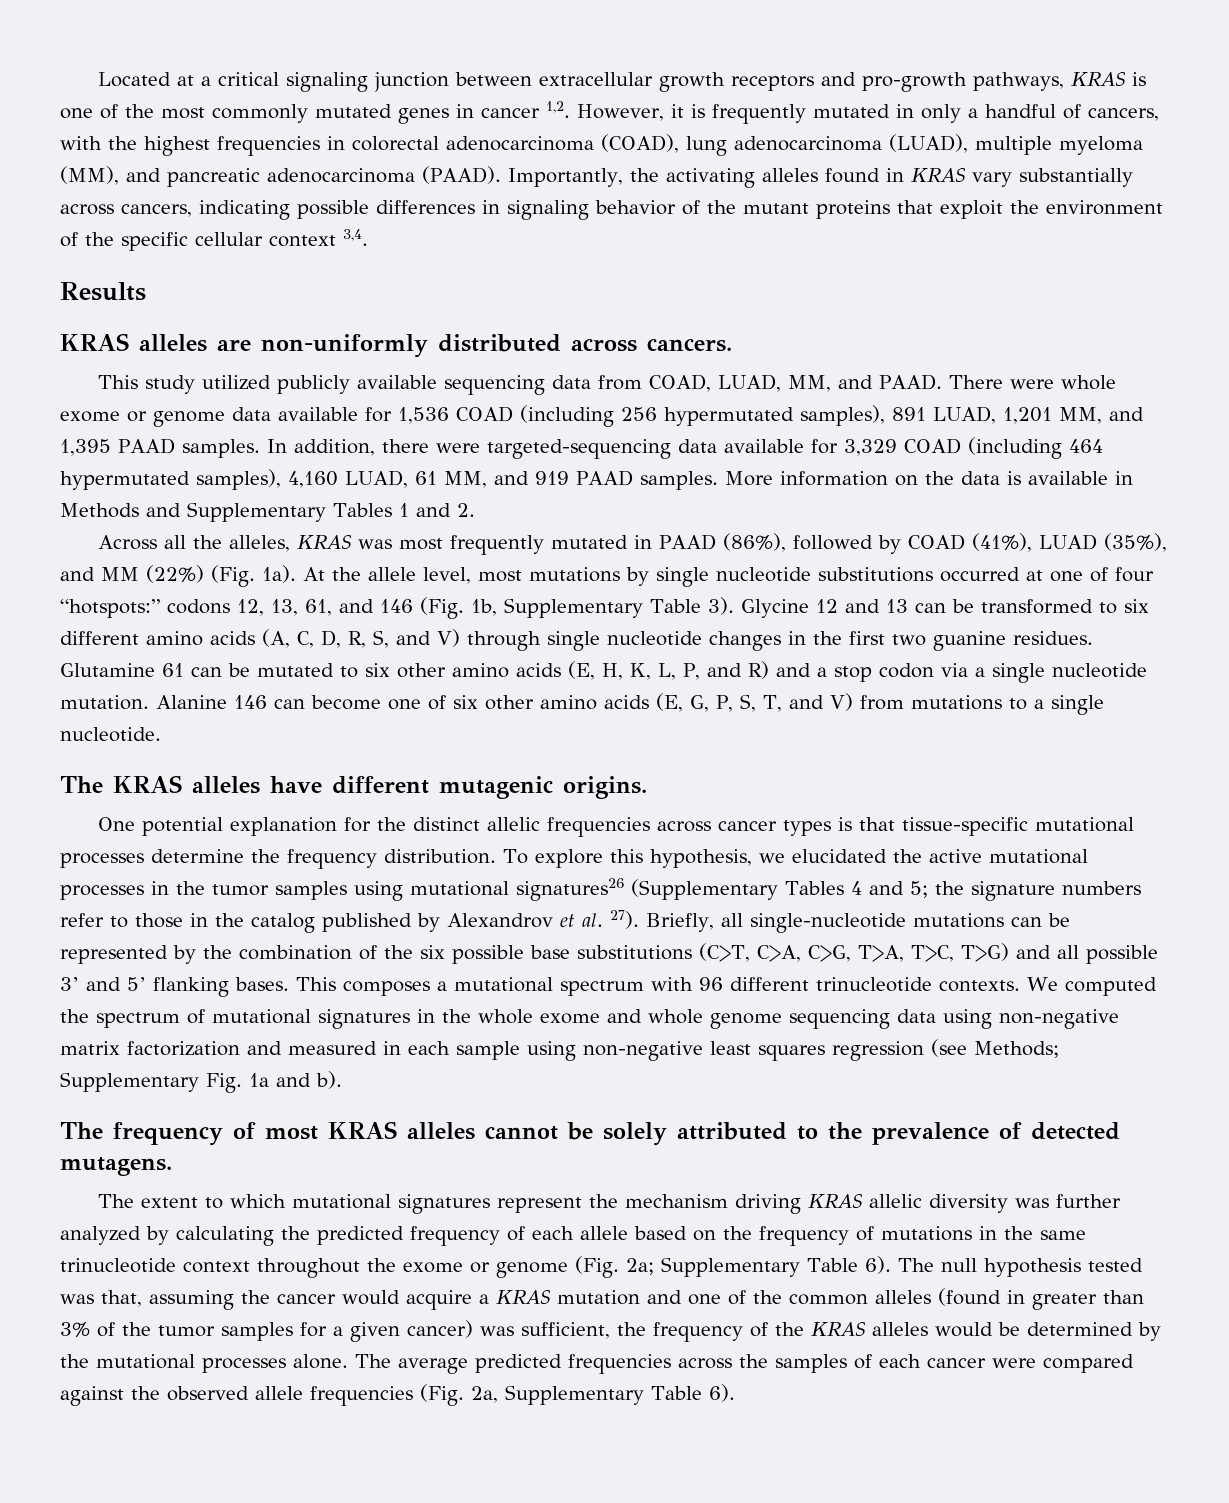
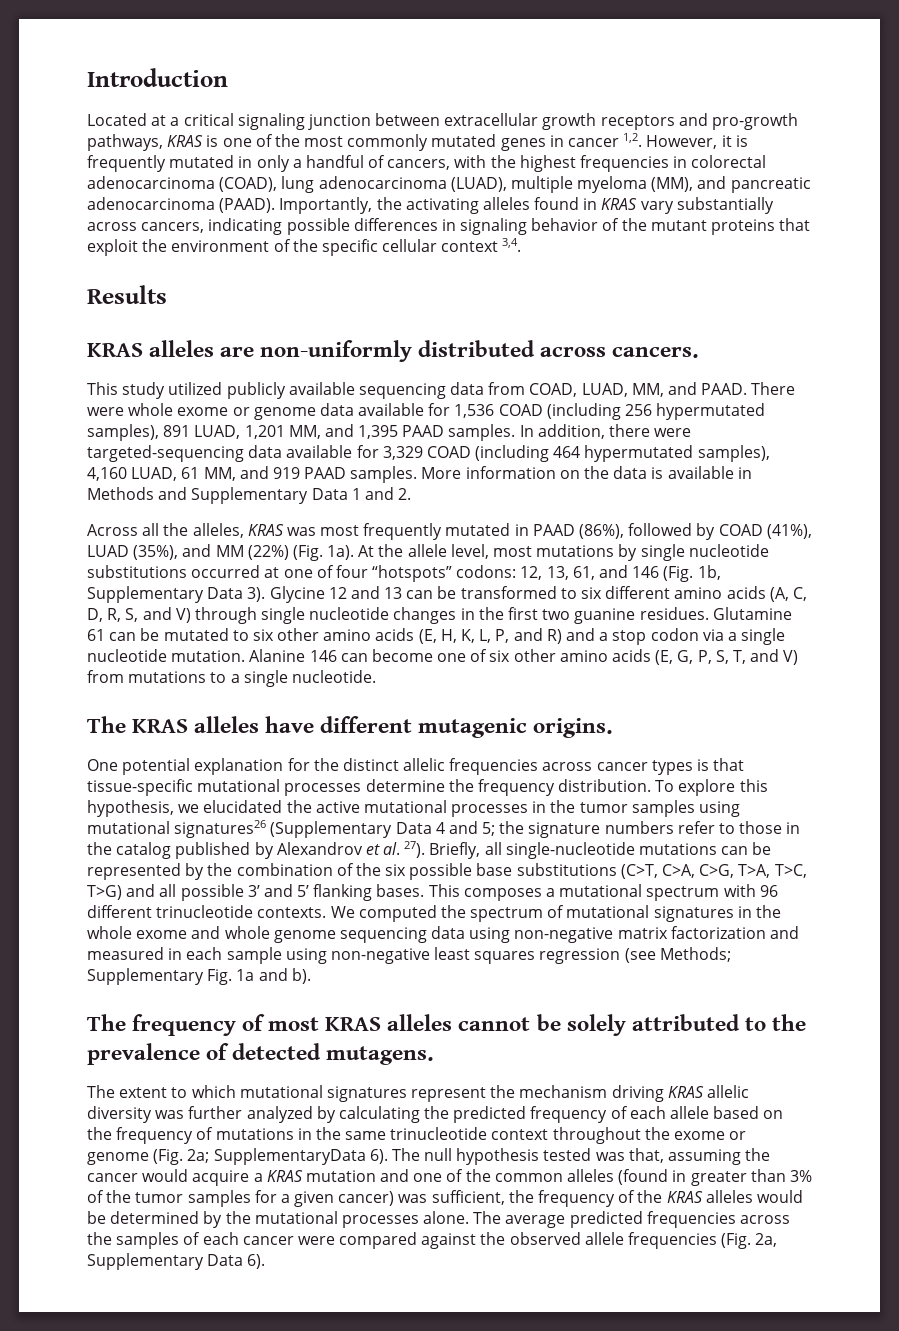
+ Introduction
- More information on the data is available in Methods and Supplementary Tables 1 and 2.
+ More information on the data is available in Methods and Supplementary Data 1 and 2.
- At the allele level, most mutations by single nucleotide substitutions occurred at one of four “hotspots:” codons 12, 13, 61, and 146 (Fig. 1b, Supplementary Table 3).
+ At the allele level, most mutations by single nucleotide substitutions occurred at one of four “hotspots” codons: 12, 13, 61, and 146 (Fig. 1b, Supplementary Data 3).
- To explore this hypothesis, we elucidated the active mutational processes in the tumor samples using mutational signatures26 (Supplementary Tables 4 and 5; the signature numbers refer to those in the catalog published by Alexandrov et al. 27).
+ To explore this hypothesis, we elucidated the active mutational processes in the tumor samples using mutational signatures26 (Supplementary Data 4 and 5; the signature numbers refer to those in the catalog published by Alexandrov et al. 27).
- The extent to which mutational signatures represent the mechanism driving KRAS allelic diversity was further analyzed by calculating the predicted frequency of each allele based on the frequency of mutations in the same trinucleotide context throughout the exome or genome (Fig. 2a; Supplementary Table 6).
+ The extent to which mutational signatures represent the mechanism driving KRAS allelic diversity was further analyzed by calculating the predicted frequency of each allele based on the frequency of mutations in the same trinucleotide context throughout the exome or genome (Fig. 2a; SupplementaryData 6).
- The average predicted frequencies across the samples of each cancer were compared against the observed allele frequencies (Fig. 2a, Supplementary Table 6).
+ The average predicted frequencies across the samples of each cancer were compared against the observed allele frequencies (Fig. 2a, Supplementary Data 6).

